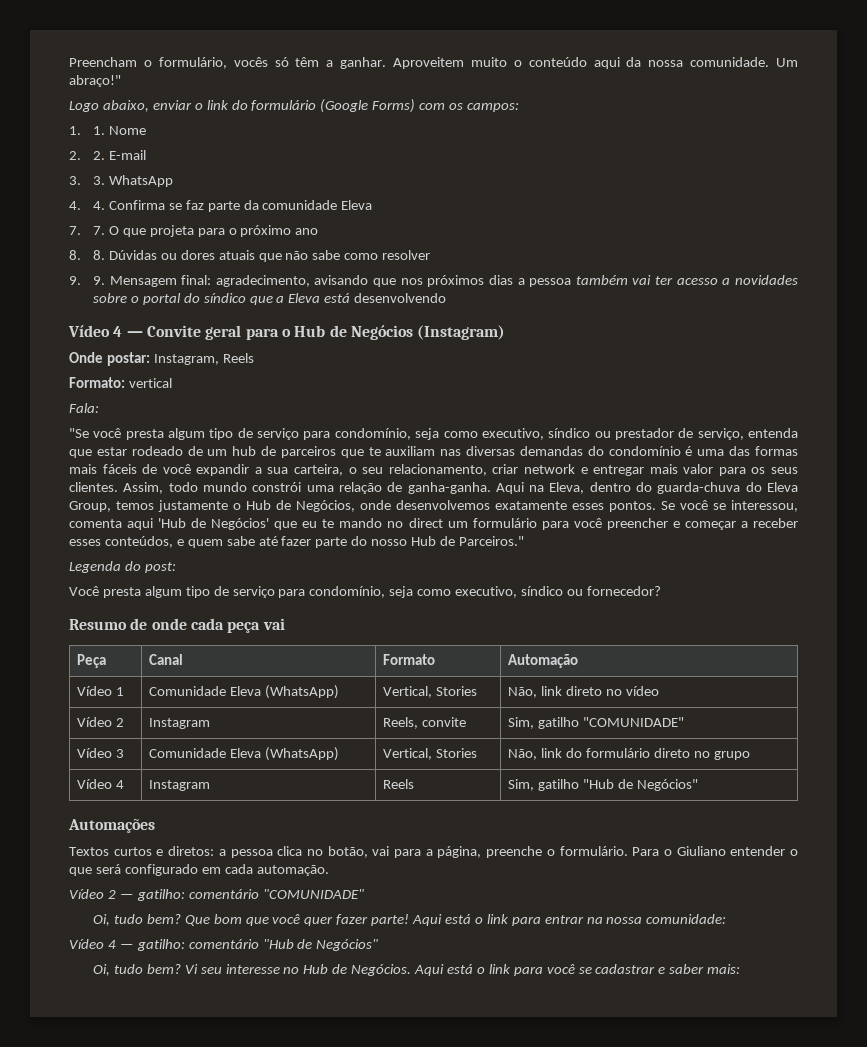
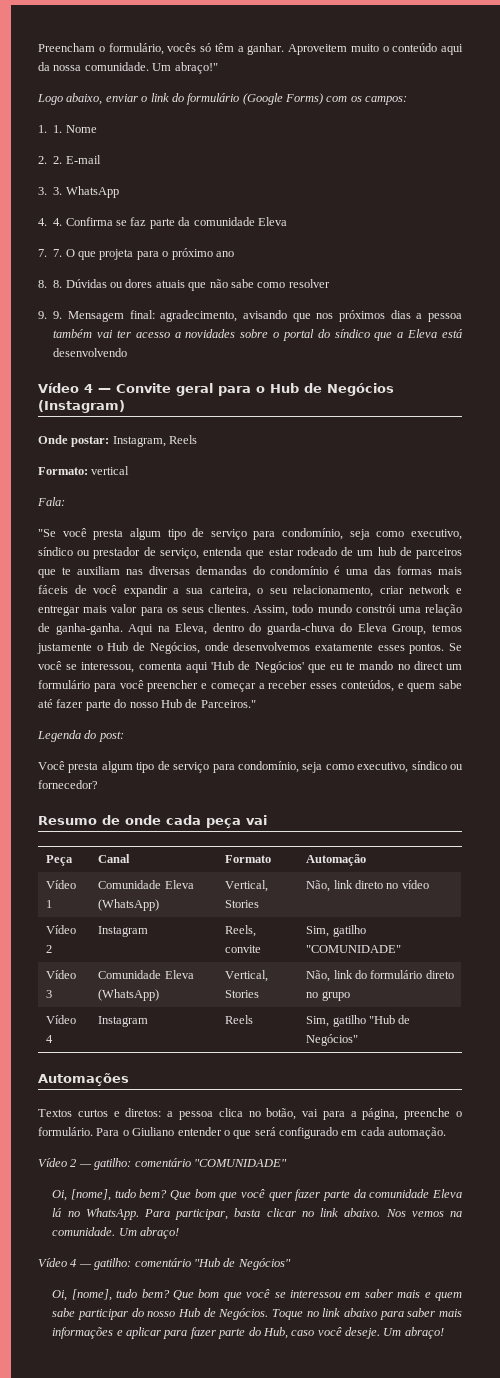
  Vídeo 2 — gatilho: comentário "COMUNIDADE"
- Oi, tudo bem?
+ Oi, [nome], tudo bem?
- Que bom que você quer fazer parte! Aqui está o link para entrar na nossa comunidade:
+ Que bom que você quer fazer parte da comunidade Eleva lá no WhatsApp. Para participar, basta clicar no link abaixo. Nos vemos na comunidade. Um abraço!
- Oi, tudo bem? Vi seu interesse no Hub de Negócios. Aqui está o link para você se cadastrar e saber mais:
+ Oi, [nome], tudo bem? Que bom que você se interessou em saber mais e quem sabe participar do nosso Hub de Negócios. Toque no link abaixo para saber mais informações e aplicar para fazer parte do Hub, caso você deseje. Um abraço!

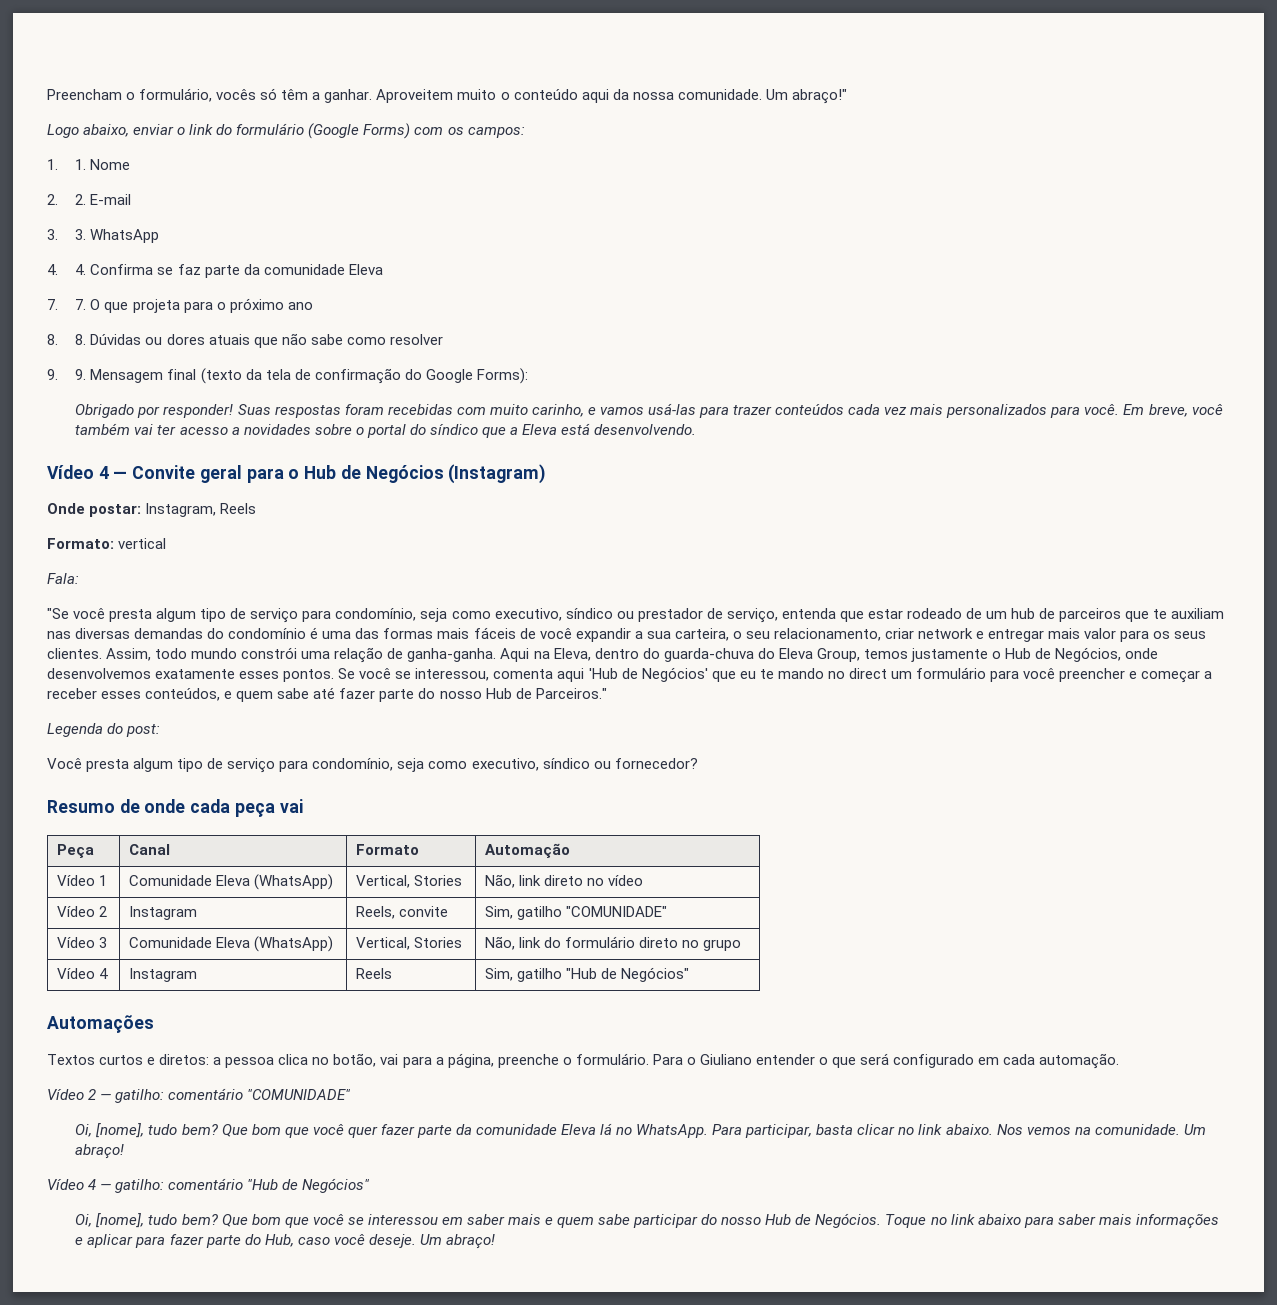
- 9. 9. Mensagem final: agradecimento, avisando que nos próximos dias a pessoa também vai ter acesso a novidades sobre o portal do síndico que a Eleva está desenvolvendo
+ 9. 9. Mensagem final (texto da tela de confirmação do Google Forms):
+ Obrigado por responder! Suas respostas foram recebidas com muito carinho, e vamos usá-las para trazer conteúdos cada vez mais personalizados para você. Em breve, você também vai ter acesso a novidades sobre o portal do síndico que a Eleva está desenvolvendo.

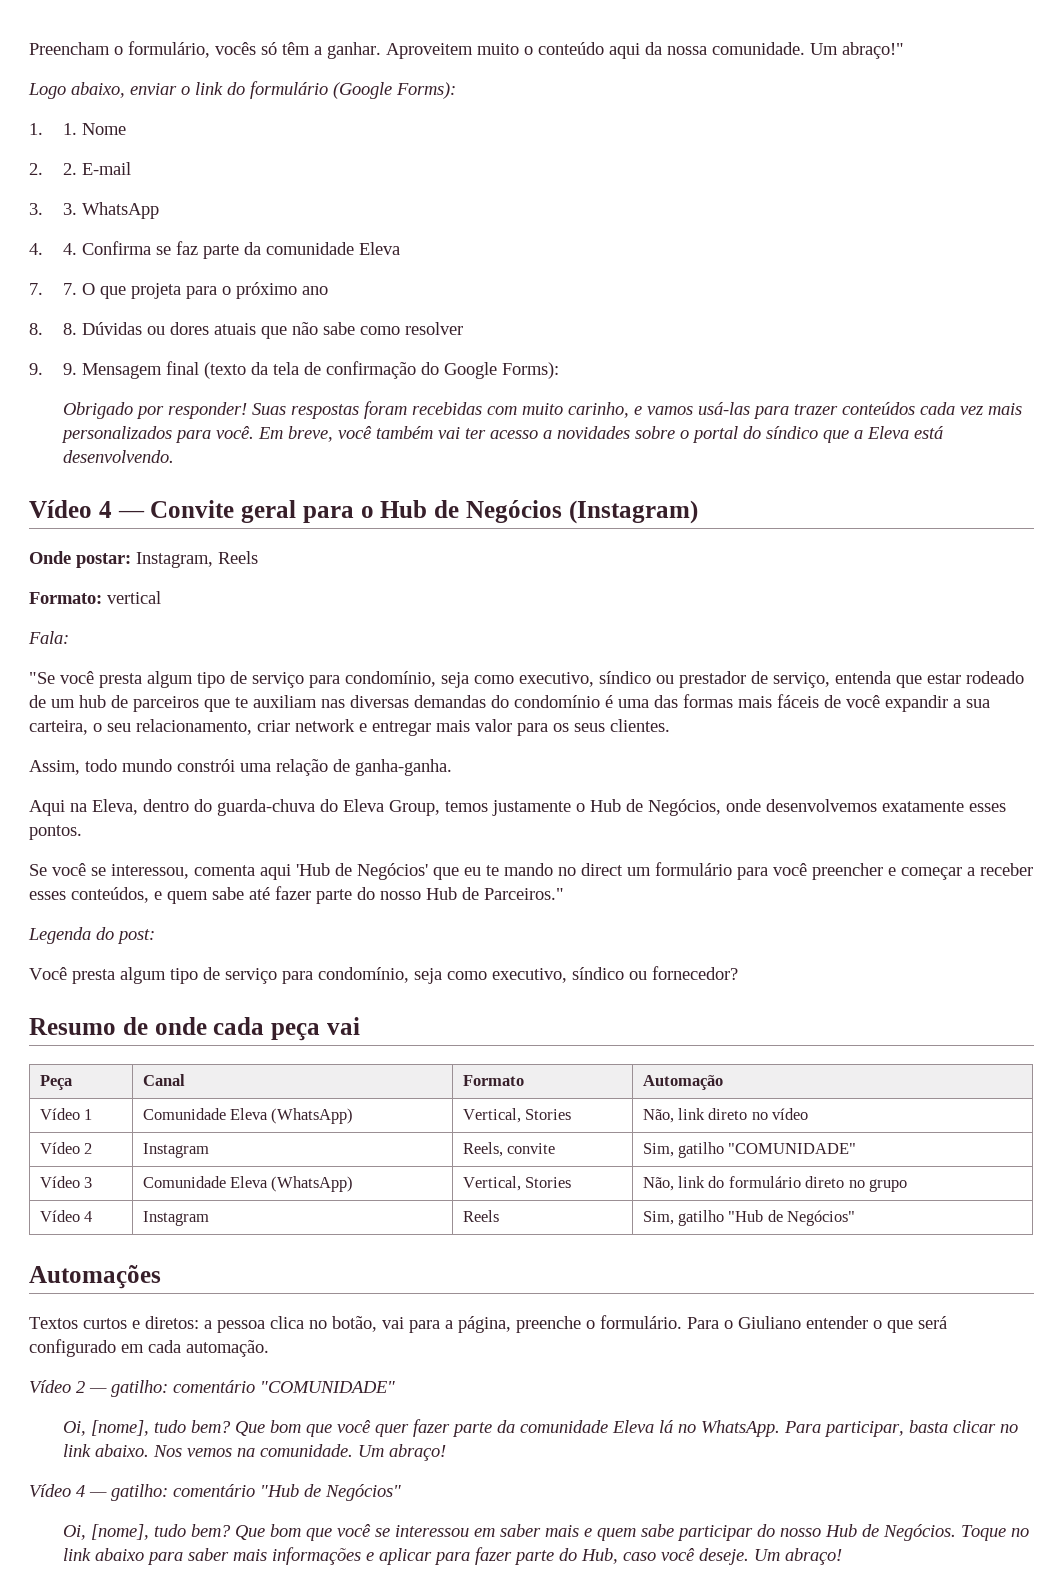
- Logo abaixo, enviar o link do formulário (Google Forms) com os campos:
+ Logo abaixo, enviar o link do formulário (Google Forms):
- "Se você presta algum tipo de serviço para condomínio, seja como executivo, síndico ou prestador de serviço, entenda que estar rodeado de um hub de parceiros que te auxiliam nas diversas demandas do condomínio é uma das formas mais fáceis de você expandir a sua carteira, o seu relacionamento, criar network e entregar mais valor para os seus clientes. Assim, todo mundo constrói uma relação de ganha-ganha. Aqui na Eleva, dentro do guarda-chuva do Eleva Group, temos justamente o Hub de Negócios, onde desenvolvemos exatamente esses pontos. Se você se interessou, comenta aqui 'Hub de Negócios' que eu te mando no direct um formulário para você preencher e começar a receber esses conteúdos, e quem sabe até fazer parte do nosso Hub de Parceiros."
+ "Se você presta algum tipo de serviço para condomínio, seja como executivo, síndico ou prestador de serviço, entenda que estar rodeado de um hub de parceiros que te auxiliam nas diversas demandas do condomínio é uma das formas mais fáceis de você expandir a sua carteira, o seu relacionamento, criar network e entregar mais valor para os seus clientes.
+ Assim, todo mundo constrói uma relação de ganha-ganha.
+ Aqui na Eleva, dentro do guarda-chuva do Eleva Group, temos justamente o Hub de Negócios, onde desenvolvemos exatamente esses pontos.
+ Se você se interessou, comenta aqui 'Hub de Negócios' que eu te mando no direct um formulário para você preencher e começar a receber esses conteúdos, e quem sabe até fazer parte do nosso Hub de Parceiros."

